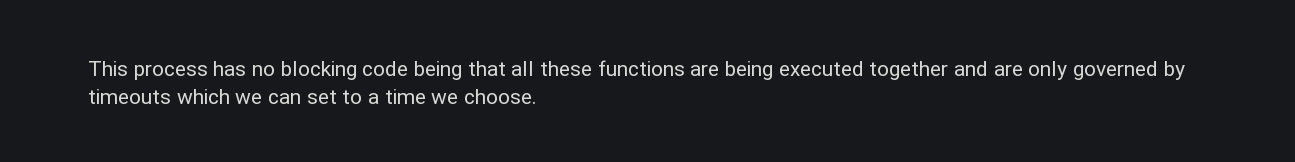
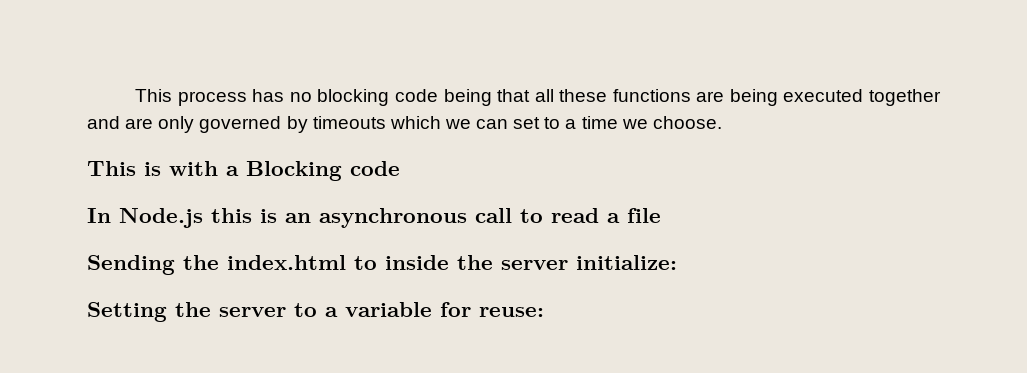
+ This is with a Blocking code
+ In Node.js this is an asynchronous call to read a file
+ Sending the index.html to inside the server initialize:
+ Setting the server to a variable for reuse:

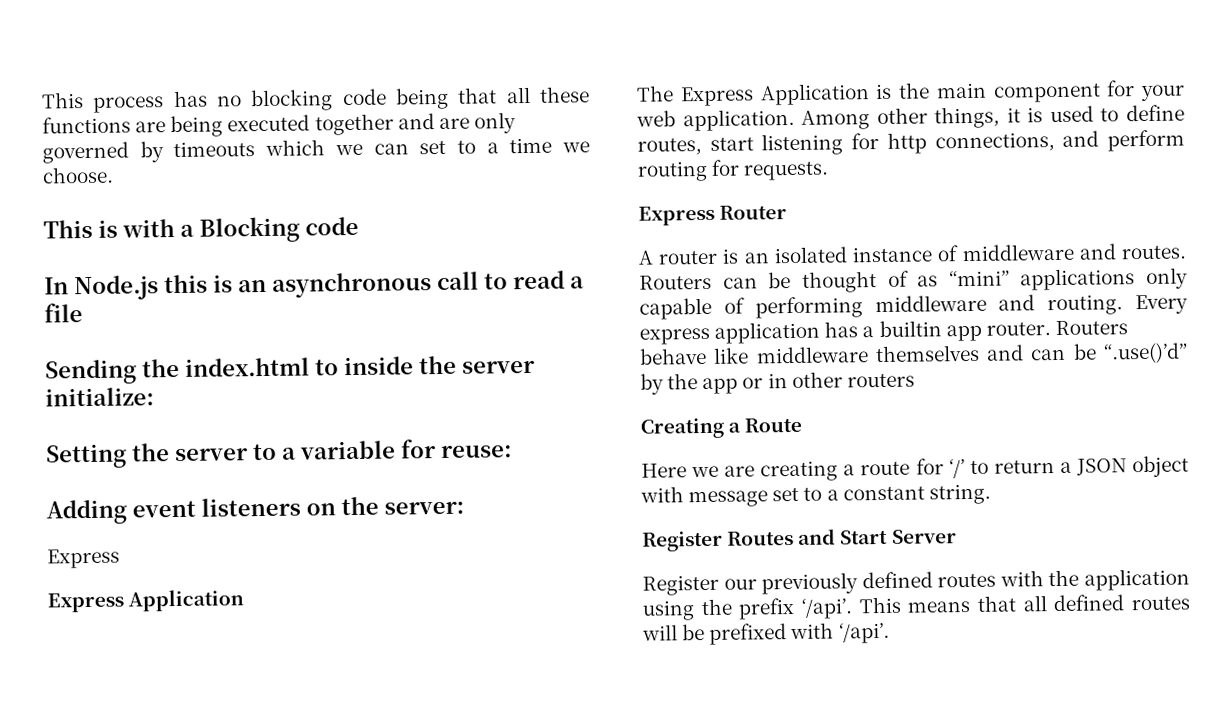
+ Adding event listeners on the server:
+ Express
+ Express Application
+ The Express Application is the main component for your web application. Among other things, it is used to define routes, start listening for http connections, and perform routing for requests.
+ Express Router
+ A router is an isolated instance of middleware and routes. Routers can be thought of as “mini” applications only capable of performing middleware and routing. Every express application has a builtin app router. Routers behave like middleware themselves and can be “.use()’d” by the app or in other routers
+ Creating a Route
+ Here we are creating a route for ‘/’ to return a JSON object with message set to a constant string.
+ Register Routes and Start Server
+ Register our previously defined routes with the application using the prefix ‘/api’. This means that all defined routes will be prefixed with ‘/api’.

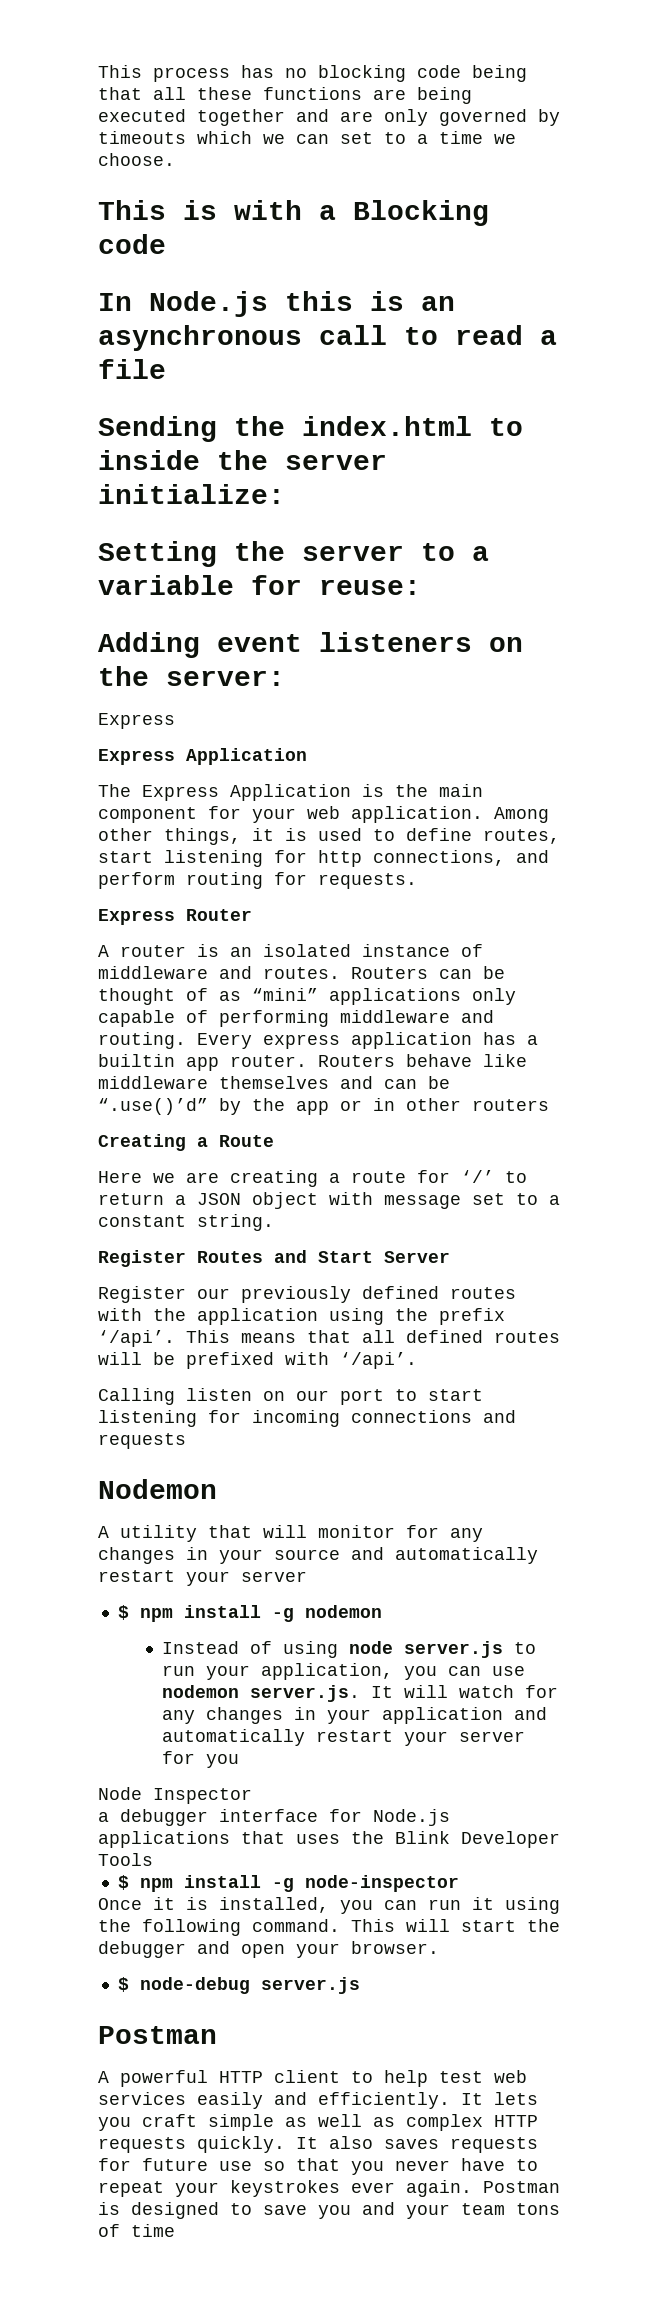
+ Calling listen on our port to start listening for incoming connections and requests
+ Nodemon
+ A utility that will monitor for any changes in your source and automatically restart your server
+ $ npm install -g nodemon
+ Instead of using node server.js to run your application, you can use nodemon server.js. It will watch for any changes in your application and automatically restart your server for you
+ Node Inspector
+ a debugger interface for Node.js applications that uses the Blink Developer Tools
+ $ npm install -g node-inspector
+ Once it is installed, you can run it using the following command. This will start the debugger and open your browser.
+ $ node-debug server.js
+ Postman
+ A powerful HTTP client to help test web services easily and efficiently. It lets you craft simple as well as complex HTTP requests quickly. It also saves requests for future use so that you never have to repeat your keystrokes ever again. Postman is designed to save you and your team tons of time

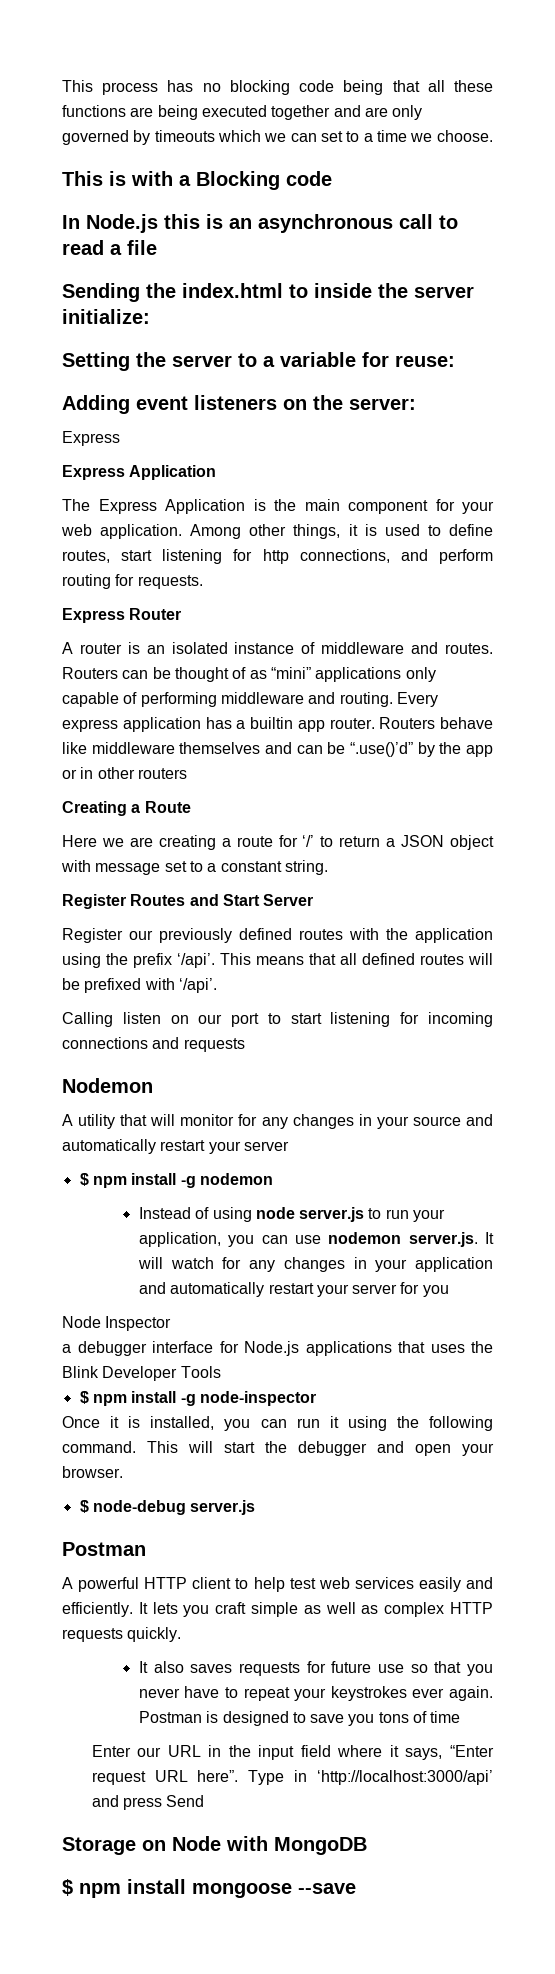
- It lets you craft simple as well as complex HTTP requests quickly. It also saves requests for future use so that you never have to repeat your keystrokes ever again.
+ It lets you craft simple as well as complex HTTP requests quickly.
+ It also saves requests for future use so that you never have to repeat your keystrokes ever again.
- Postman is designed to save you and your team tons of time
+ Postman is designed to save you tons of time
+ Enter our URL in the input field where it says, “Enter request URL here”. Type in ‘http://localhost:3000/api’ and press Send
+ Storage on Node with MongoDB
+ $ npm install mongoose --save

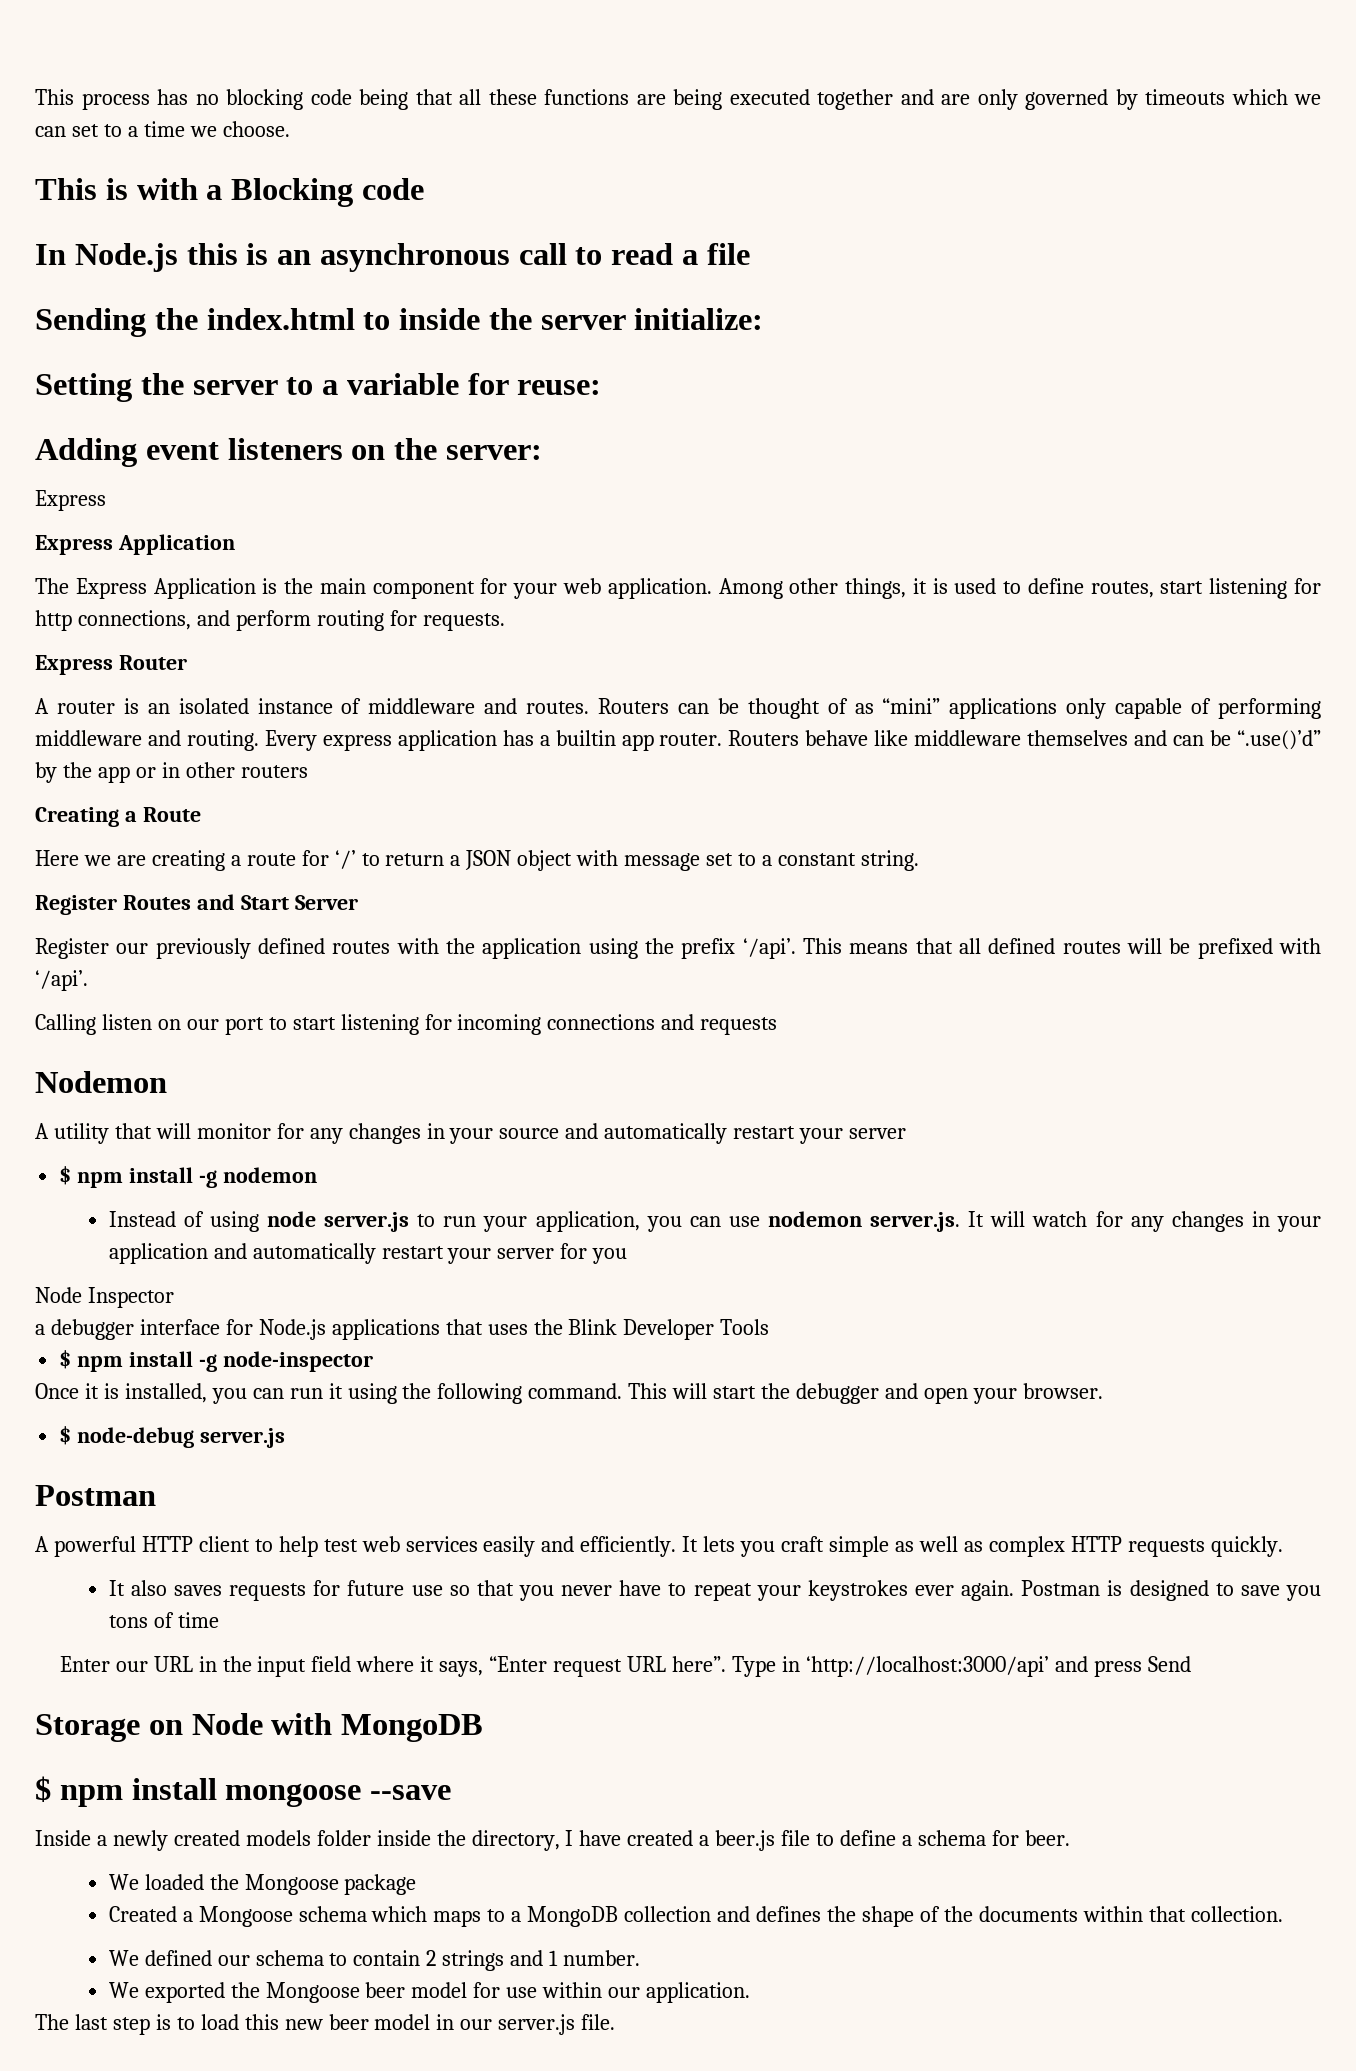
+ Inside a newly created models folder inside the directory, I have created a beer.js file to define a schema for beer.
+ We loaded the Mongoose package
+ Created a Mongoose schema which maps to a MongoDB collection and defines the shape of the documents within that collection.
+ We defined our schema to contain 2 strings and 1 number.
+ We exported the Mongoose beer model for use within our application.
+ The last step is to load this new beer model in our server.js file.

